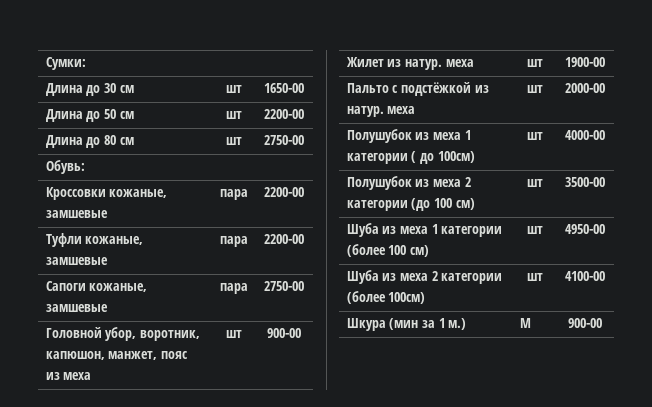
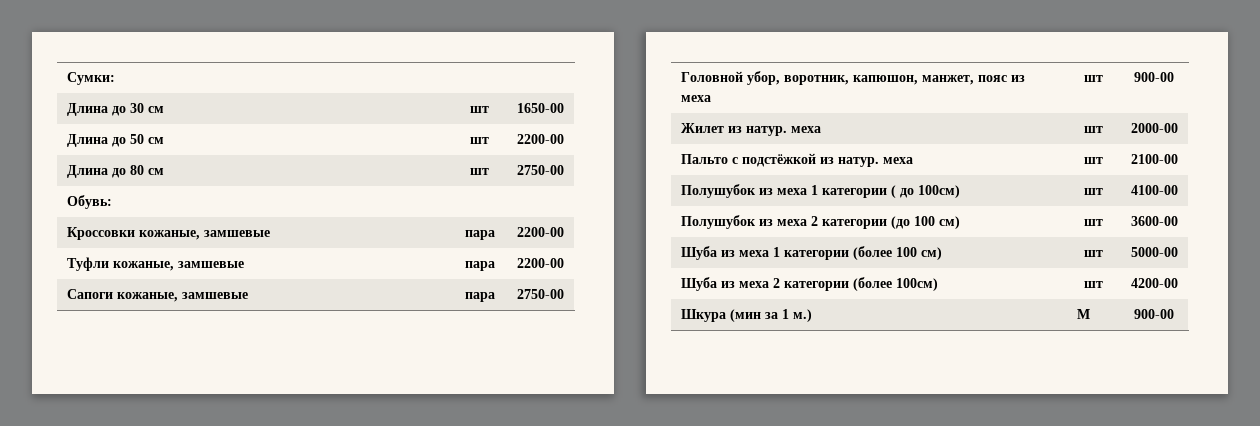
- Жилет из натур. меха | шт | 1900-00
+ Жилет из натур. меха | шт | 2000-00
- Пальто с подстёжкой из натур. меха | шт | 2000-00
+ Пальто с подстёжкой из натур. меха | шт | 2100-00
- Полушубок из меха 1 категории ( до 100см) | шт | 4000-00
+ Полушубок из меха 1 категории ( до 100см) | шт | 4100-00
- Полушубок из меха 2 категории (до 100 см) | шт | 3500-00
+ Полушубок из меха 2 категории (до 100 см) | шт | 3600-00
- Шуба из меха 1 категории (более 100 см) | шт | 4950-00
+ Шуба из меха 1 категории (более 100 см) | шт | 5000-00
- Шуба из меха 2 категории (более 100см) | шт | 4100-00
+ Шуба из меха 2 категории (более 100см) | шт | 4200-00

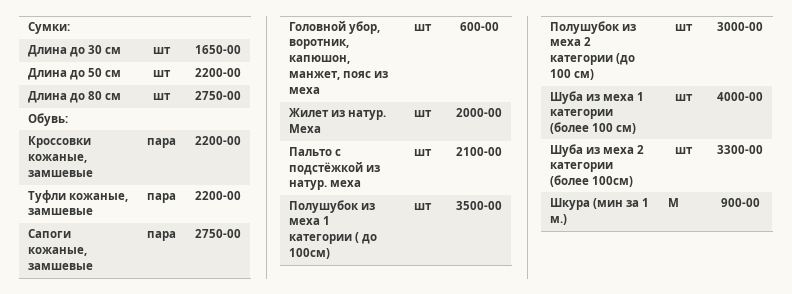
- Головной убор, воротник, капюшон, манжет, пояс из меха | шт | 900-00
+ Головной убор, воротник, капюшон, манжет, пояс из меха | шт | 600-00
- Жилет из натур. меха | шт | 2000-00
+ Жилет из натур. Меха | шт | 2000-00
- Полушубок из меха 1 категории ( до 100см) | шт | 4100-00
+ Полушубок из меха 1 категории ( до 100см) | шт | 3500-00
- Полушубок из меха 2 категории (до 100 см) | шт | 3600-00
+ Полушубок из меха 2 категории (до 100 см) | шт | 3000-00
- Шуба из меха 1 категории (более 100 см) | шт | 5000-00
+ Шуба из меха 1 категории (более 100 см) | шт | 4000-00
- Шуба из меха 2 категории (более 100см) | шт | 4200-00
+ Шуба из меха 2 категории (более 100см) | шт | 3300-00

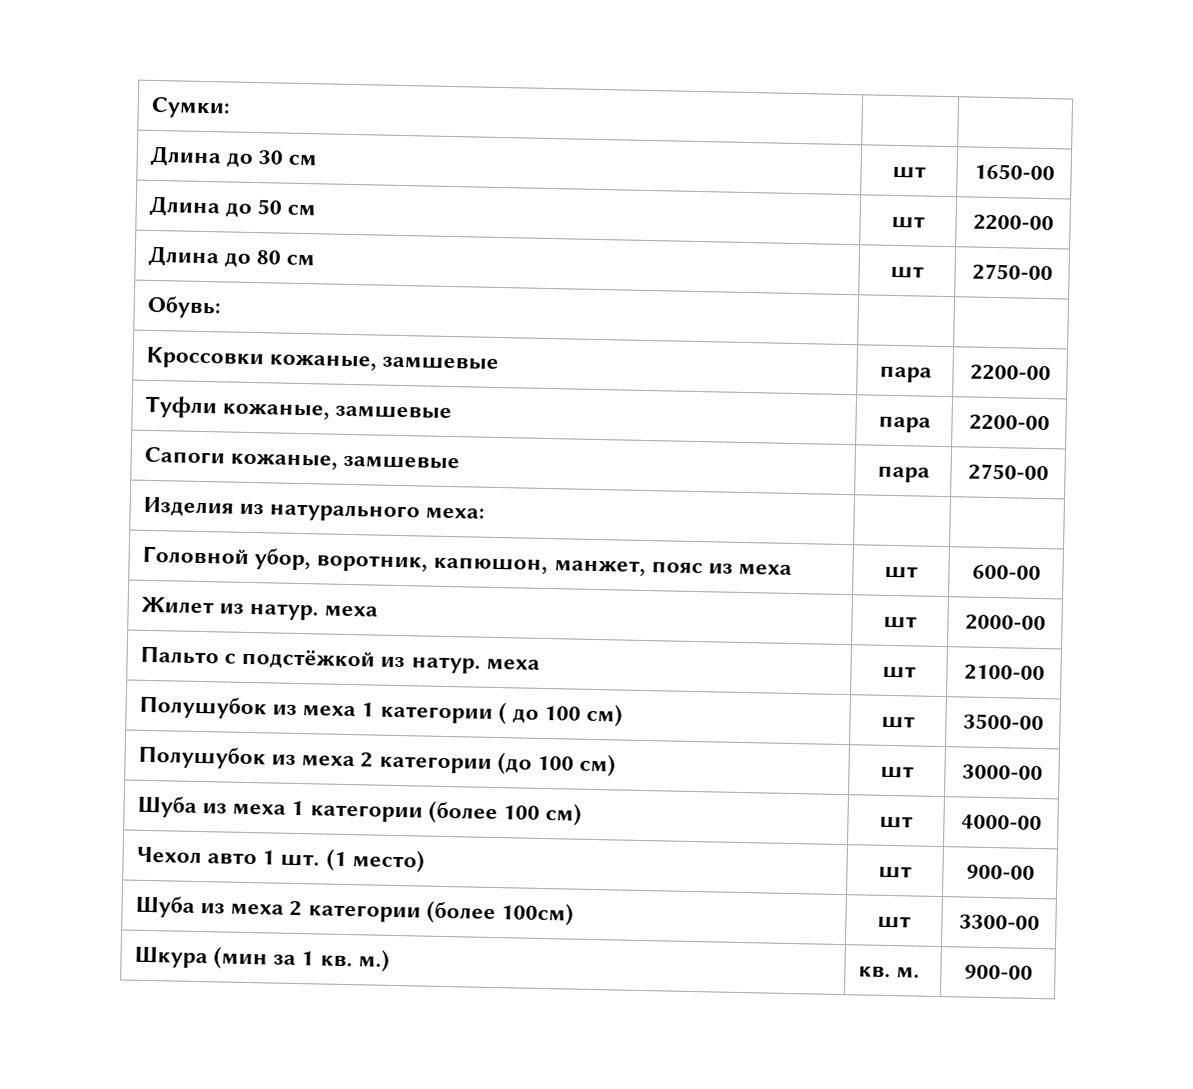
+ Изделия из натурального меха: | |
- Жилет из натур. Меха | шт | 2000-00
+ Жилет из натур. меха | шт | 2000-00
- Полушубок из меха 1 категории ( до 100см) | шт | 3500-00
+ Полушубок из меха 1 категории ( до 100 см) | шт | 3500-00
+ Чехол авто 1 шт. (1 место) | шт | 900-00
- Шкура (мин за 1 м.) | М | 900-00
+ Шкура (мин за 1 кв. м.) | кв. м. | 900-00

